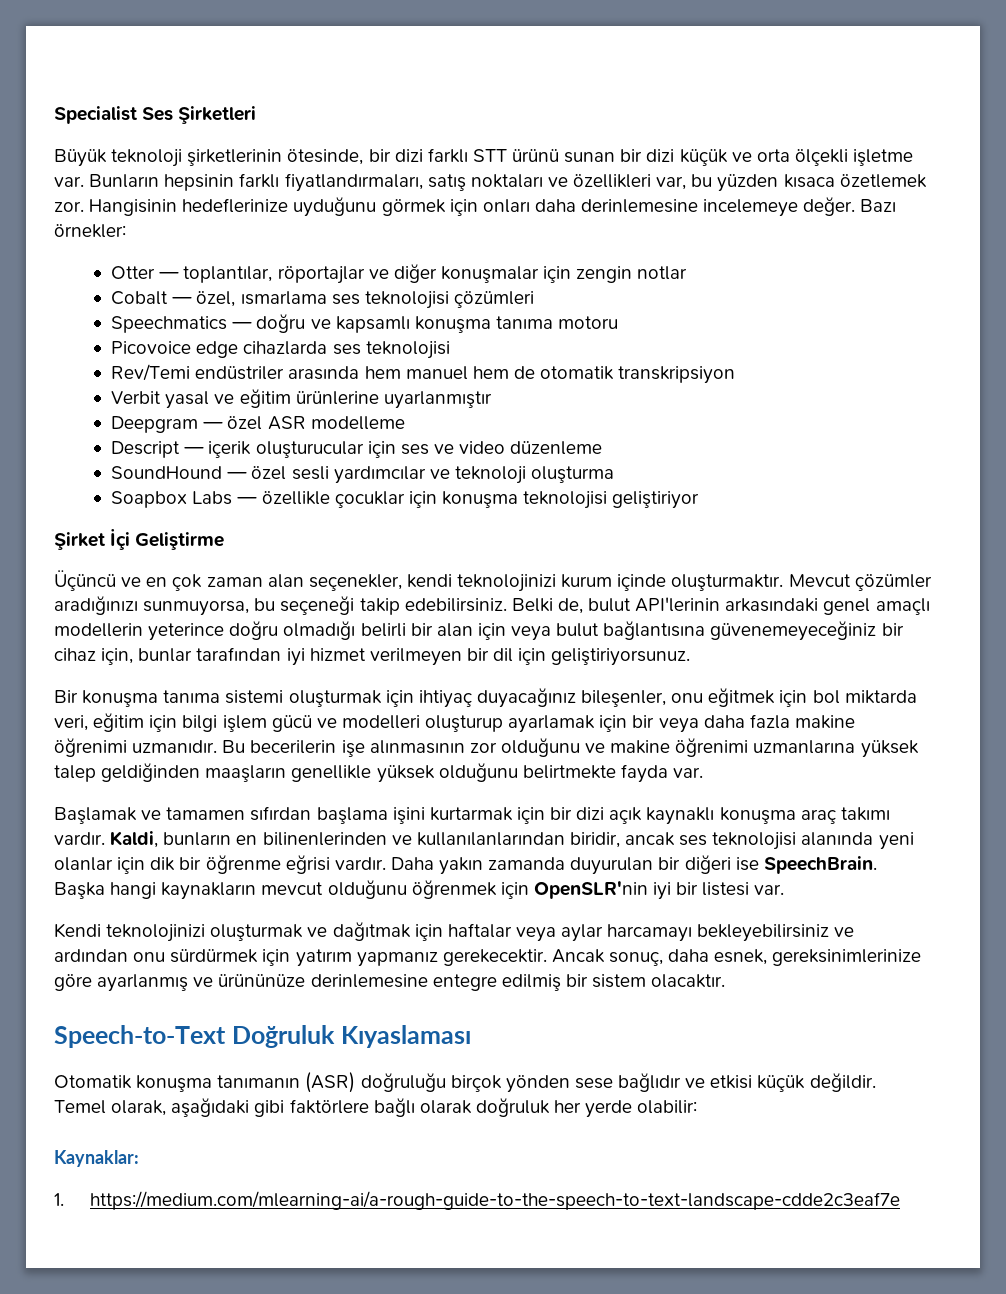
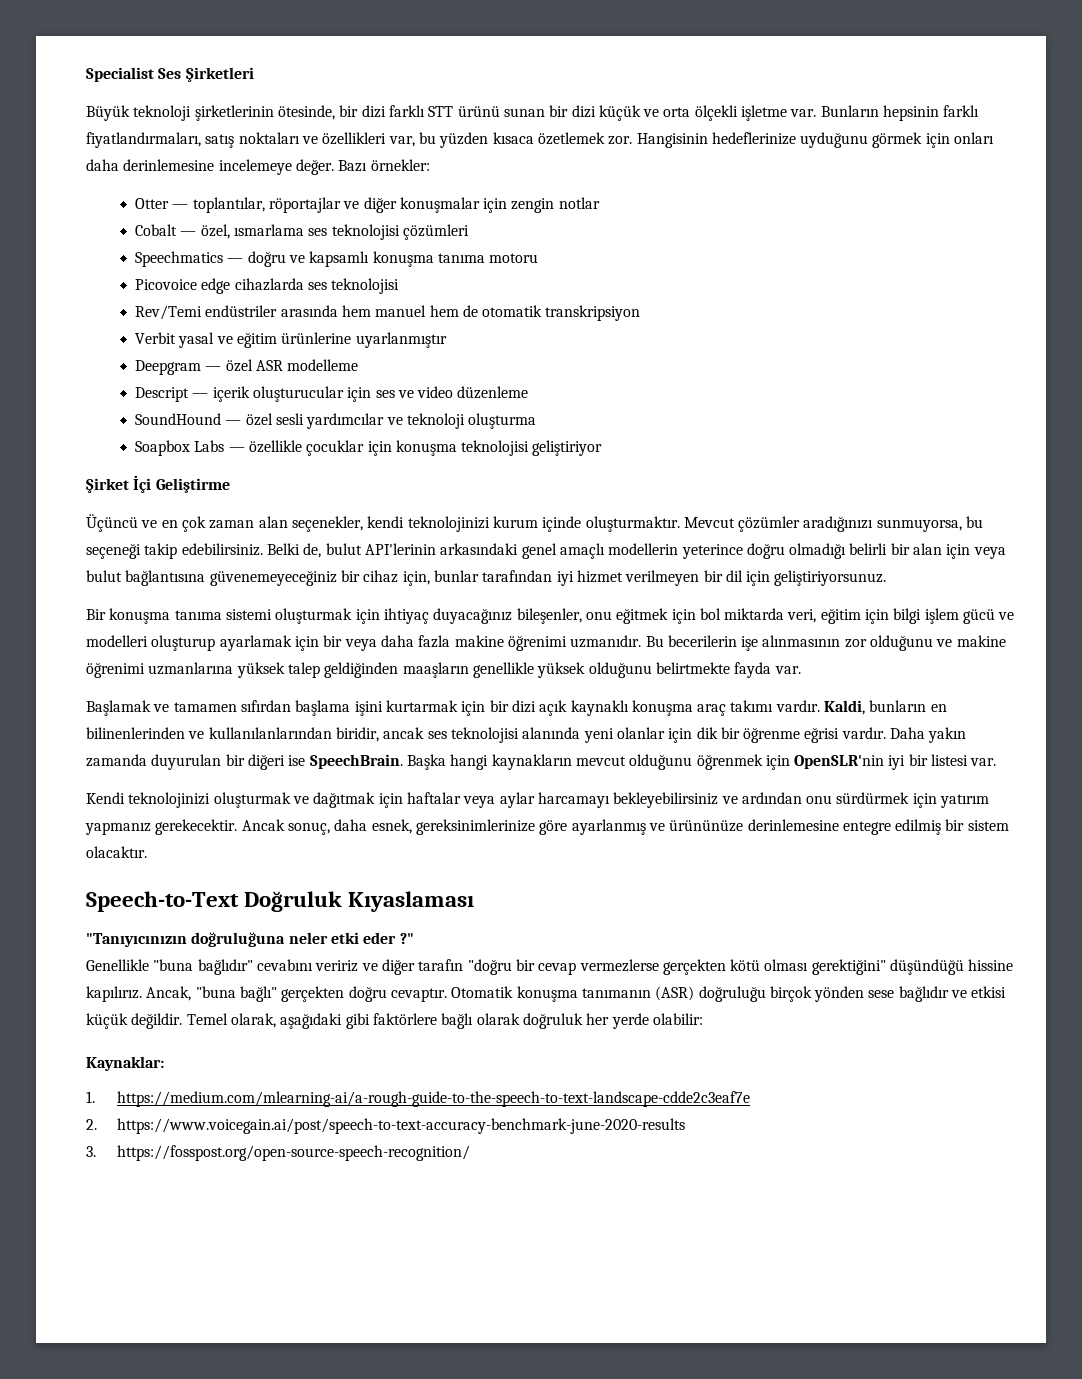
+ "Tanıyıcınızın doğruluğuna neler etki eder ?"
+ Genellikle "buna bağlıdır" cevabını veririz ve diğer tarafın "doğru bir cevap vermezlerse gerçekten kötü olması gerektiğini" düşündüğü hissine kapılırız. Ancak, "buna bağlı" gerçekten doğru cevaptır.
+ 2. https://www.voicegain.ai/post/speech-to-text-accuracy-benchmark-june-2020-results
+ 3. https://fosspost.org/open-source-speech-recognition/

